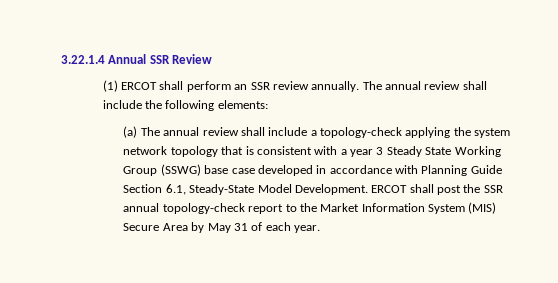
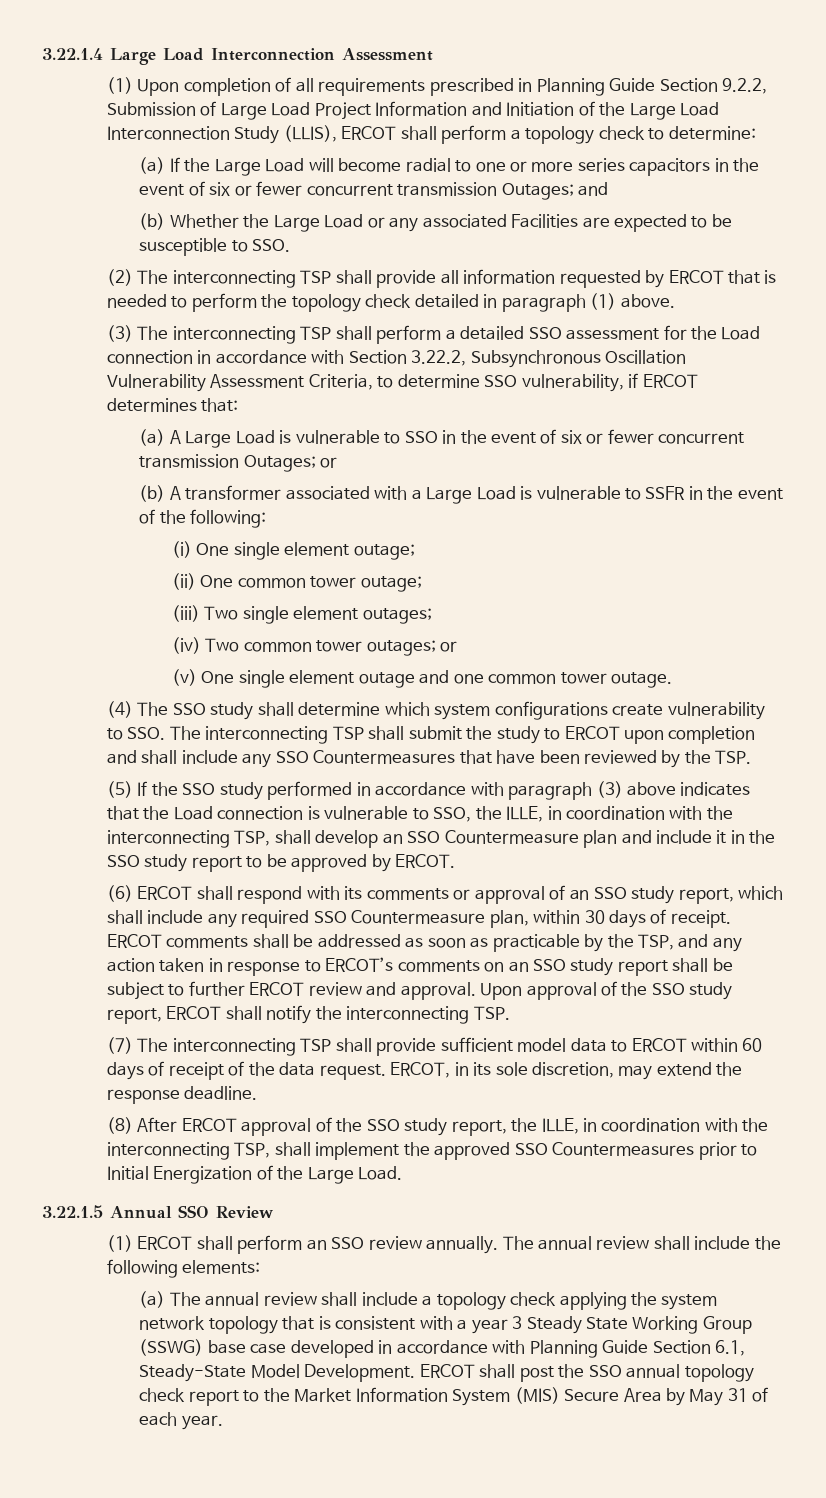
- 3.22.1.4 Annual SSR Review
+ 3.22.1.4 Large Load Interconnection Assessment
+ (1) Upon completion of all requirements prescribed in Planning Guide Section 9.2.2, Submission of Large Load Project Information and Initiation of the Large Load Interconnection Study (LLIS), ERCOT shall perform a topology check to determine:
+ (a) If the Large Load will become radial to one or more series capacitors in the event of six or fewer concurrent transmission Outages; and
+ (b) Whether the Large Load or any associated Facilities are expected to be susceptible to SSO.
+ (2) The interconnecting TSP shall provide all information requested by ERCOT that is needed to perform the topology check detailed in paragraph (1) above.
+ (3) The interconnecting TSP shall perform a detailed SSO assessment for the Load connection in accordance with Section 3.22.2, Subsynchronous Oscillation Vulnerability Assessment Criteria, to determine SSO vulnerability, if ERCOT determines that:
+ (a) A Large Load is vulnerable to SSO in the event of six or fewer concurrent transmission Outages; or
+ (b) A transformer associated with a Large Load is vulnerable to SSFR in the event of the following:
+ (i) One single element outage;
+ (ii) One common tower outage;
+ (iii) Two single element outages;
+ (iv) Two common tower outages; or
+ (v) One single element outage and one common tower outage.
+ (4) The SSO study shall determine which system configurations create vulnerability to SSO. The interconnecting TSP shall submit the study to ERCOT upon completion and shall include any SSO Countermeasures that have been reviewed by the TSP.
+ (5) If the SSO study performed in accordance with paragraph (3) above indicates that the Load connection is vulnerable to SSO, the ILLE, in coordination with the interconnecting TSP, shall develop an SSO Countermeasure plan and include it in the SSO study report to be approved by ERCOT.
+ (6) ERCOT shall respond with its comments or approval of an SSO study report, which shall include any required SSO Countermeasure plan, within 30 days of receipt. ERCOT comments shall be addressed as soon as practicable by the TSP, and any action taken in response to ERCOT’s comments on an SSO study report shall be subject to further ERCOT review and approval. Upon approval of the SSO study report, ERCOT shall notify the interconnecting TSP.
+ (7) The interconnecting TSP shall provide sufficient model data to ERCOT within 60 days of receipt of the data request. ERCOT, in its sole discretion, may extend the response deadline.
+ (8) After ERCOT approval of the SSO study report, the ILLE, in coordination with the interconnecting TSP, shall implement the approved SSO Countermeasures prior to Initial Energization of the Large Load.
+ 3.22.1.5 Annual SSO Review
- (1) ERCOT shall perform an SSR review annually.
+ (1) ERCOT shall perform an SSO review annually.
- (a) The annual review shall include a topology-check applying the system network topology that is consistent with a year 3 Steady State Working Group (SSWG) base case developed in accordance with Planning Guide Section 6.1, Steady-State Model Development.
+ (a) The annual review shall include a topology check applying the system network topology that is consistent with a year 3 Steady State Working Group (SSWG) base case developed in accordance with Planning Guide Section 6.1, Steady-State Model Development.
- ERCOT shall post the SSR annual topology-check report to the Market Information System (MIS) Secure Area by May 31 of each year.
+ ERCOT shall post the SSO annual topology check report to the Market Information System (MIS) Secure Area by May 31 of each year.

